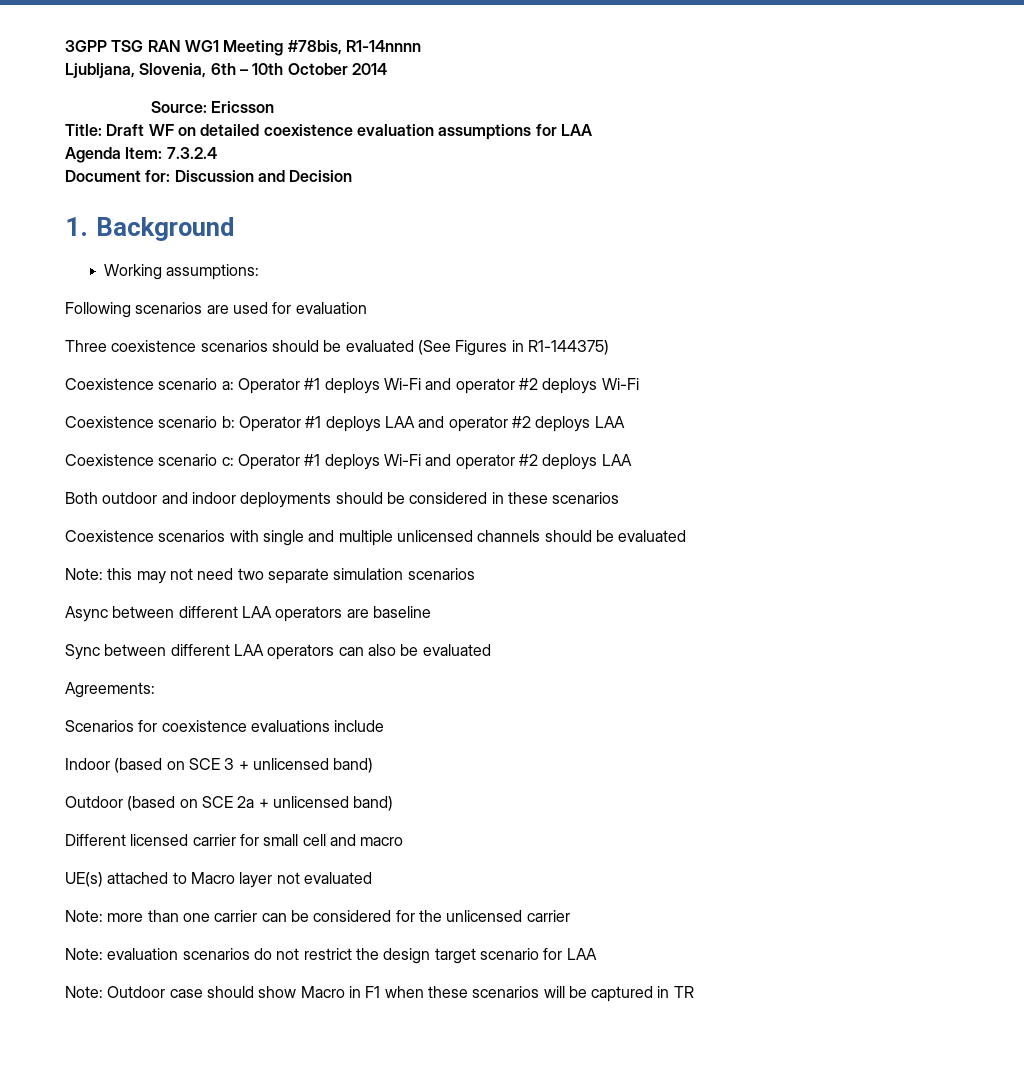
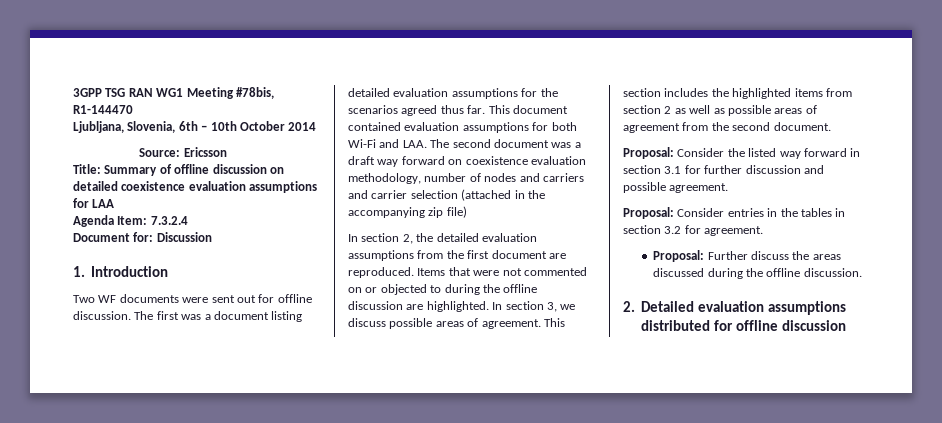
- 3GPP TSG RAN WG1 Meeting #78bis, R1-14nnnn
+ 3GPP TSG RAN WG1 Meeting #78bis, R1-144470
- Title: Draft WF on detailed coexistence evaluation assumptions for LAA
+ Title: Summary of offline discussion on detailed coexistence evaluation assumptions for LAA
- Document for: Discussion and Decision
+ Document for: Discussion
- 1. Background
- Working assumptions:
- Following scenarios are used for evaluation
- Three coexistence scenarios should be evaluated (See Figures in R1-144375)
- Coexistence scenario a: Operator #1 deploys Wi-Fi and operator #2 deploys Wi-Fi
- Coexistence scenario b: Operator #1 deploys LAA and operator #2 deploys LAA
- Coexistence scenario c: Operator #1 deploys Wi-Fi and operator #2 deploys LAA
- Both outdoor and indoor deployments should be considered in these scenarios
- Coexistence scenarios with single and multiple unlicensed channels should be evaluated
- Note: this may not need two separate simulation scenarios
- Async between different LAA operators are baseline
- Sync between different LAA operators can also be evaluated
- Agreements:
- Scenarios for coexistence evaluations include
- Indoor (based on SCE 3 + unlicensed band)
- Outdoor (based on SCE 2a + unlicensed band)
- Different licensed carrier for small cell and macro
- UE(s) attached to Macro layer not evaluated
- Note: more than one carrier can be considered for the unlicensed carrier
- Note: evaluation scenarios do not restrict the design target scenario for LAA
- Note: Outdoor case should show Macro in F1 when these scenarios will be captured in TR
+ 1. Introduction
+ Two WF documents were sent out for offline discussion. The first was a document listing detailed evaluation assumptions for the scenarios agreed thus far. This document contained evaluation assumptions for both Wi-Fi and LAA. The second document was a draft way forward on coexistence evaluation methodology, number of nodes and carriers and carrier selection (attached in the accompanying zip file)
+ In section 2, the detailed evaluation assumptions from the first document are reproduced. Items that were not commented on or objected to during the offline discussion are highlighted. In section 3, we discuss possible areas of agreement. This section includes the highlighted items from section 2 as well as possible areas of agreement from the second document.
+ Proposal: Consider the listed way forward in section 3.1 for further discussion and possible agreement.
+ Proposal: Consider entries in the tables in section 3.2 for agreement.
+ Proposal: Further discuss the areas discussed during the offline discussion.
+ 2. Detailed evaluation assumptions distributed for offline discussion

